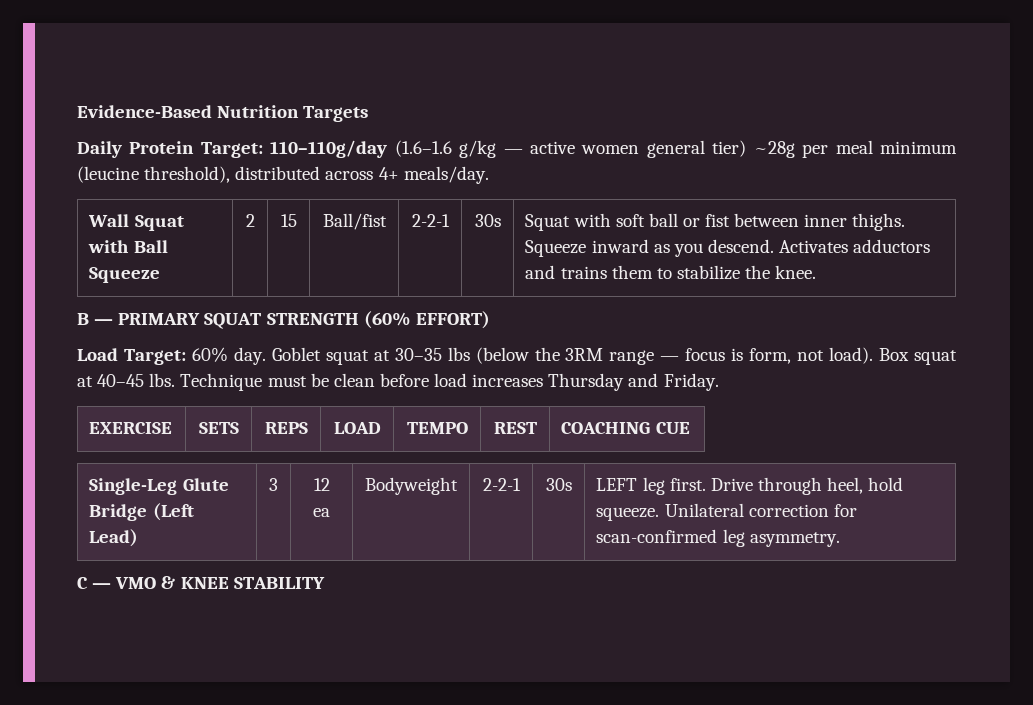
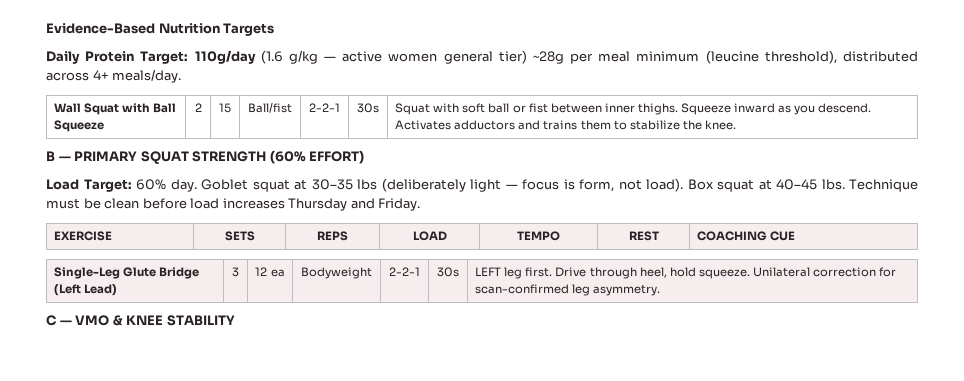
- Daily Protein Target: 110–110g/day (1.6–1.6 g/kg — active women general tier) ~28g per meal minimum (leucine threshold), distributed across 4+ meals/day.
+ Daily Protein Target: 110g/day (1.6 g/kg — active women general tier) ~28g per meal minimum (leucine threshold), distributed across 4+ meals/day.
- Goblet squat at 30–35 lbs (below the 3RM range — focus is form, not load).
+ Goblet squat at 30–35 lbs (deliberately light — focus is form, not load).

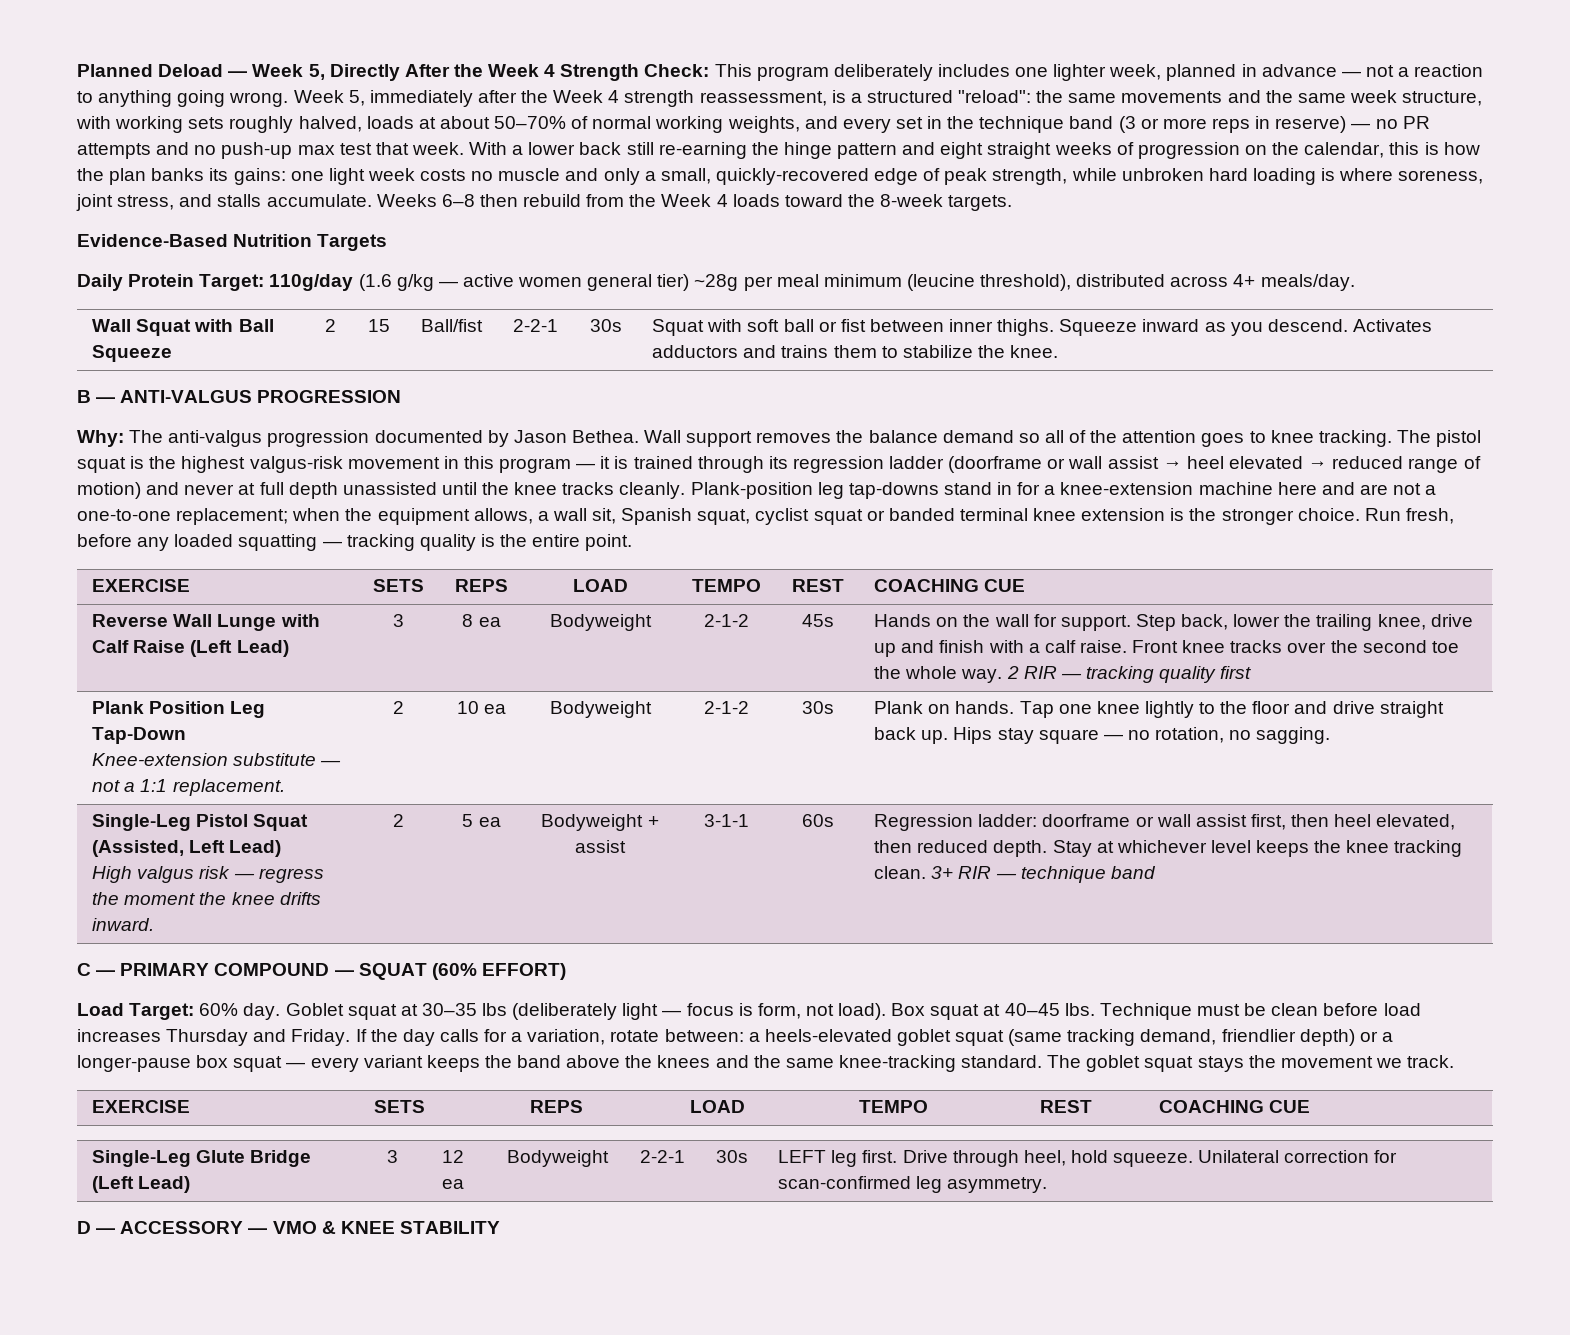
+ Planned Deload — Week 5, Directly After the Week 4 Strength Check: This program deliberately includes one lighter week, planned in advance — not a reaction to anything going wrong. Week 5, immediately after the Week 4 strength reassessment, is a structured "reload": the same movements and the same week structure, with working sets roughly halved, loads at about 50–70% of normal working weights, and every set in the technique band (3 or more reps in reserve) — no PR attempts and no push-up max test that week. With a lower back still re-earning the hinge pattern and eight straight weeks of progression on the calendar, this is how the plan banks its gains: one light week costs no muscle and only a small, quickly-recovered edge of peak strength, while unbroken hard loading is where soreness, joint stress, and stalls accumulate. Weeks 6–8 then rebuild from the Week 4 loads toward the 8-week targets.
- B — PRIMARY SQUAT STRENGTH (60% EFFORT)
+ B — ANTI-VALGUS PROGRESSION
+ Why: The anti-valgus progression documented by Jason Bethea. Wall support removes the balance demand so all of the attention goes to knee tracking. The pistol squat is the highest valgus-risk movement in this program — it is trained through its regression ladder (doorframe or wall assist → heel elevated → reduced range of motion) and never at full depth unassisted until the knee tracks cleanly. Plank-position leg tap-downs stand in for a knee-extension machine here and are not a one-to-one replacement; when the equipment allows, a wall sit, Spanish squat, cyclist squat or banded terminal knee extension is the stronger choice. Run fresh, before any loaded squatting — tracking quality is the entire point.
+ EXERCISE | SETS | REPS | LOAD | TEMPO | REST | COACHING CUE
+ Reverse Wall Lunge with Calf Raise (Left Lead) | 3 | 8 ea | Bodyweight | 2-1-2 | 45s | Hands on the wall for support. Step back, lower the trailing knee, drive up and finish with a calf raise. Front knee tracks over the second toe the whole way. 2 RIR — tracking quality first
+ Plank Position Leg Tap-Down
+ Knee-extension substitute — not a 1:1 replacement. | 2 | 10 ea | Bodyweight | 2-1-2 | 30s | Plank on hands. Tap one knee lightly to the floor and drive straight back up. Hips stay square — no rotation, no sagging.
+ Single-Leg Pistol Squat (Assisted, Left Lead)
+ High valgus risk — regress the moment the knee drifts inward. | 2 | 5 ea | Bodyweight + assist | 3-1-1 | 60s | Regression ladder: doorframe or wall assist first, then heel elevated, then reduced depth. Stay at whichever level keeps the knee tracking clean. 3+ RIR — technique band
+ C — PRIMARY COMPOUND — SQUAT (60% EFFORT)
+ If the day calls for a variation, rotate between: a heels-elevated goblet squat (same tracking demand, friendlier depth) or a longer-pause box squat — every variant keeps the band above the knees and the same knee-tracking standard. The goblet squat stays the movement we track.
- C — VMO & KNEE STABILITY
+ D — ACCESSORY — VMO & KNEE STABILITY

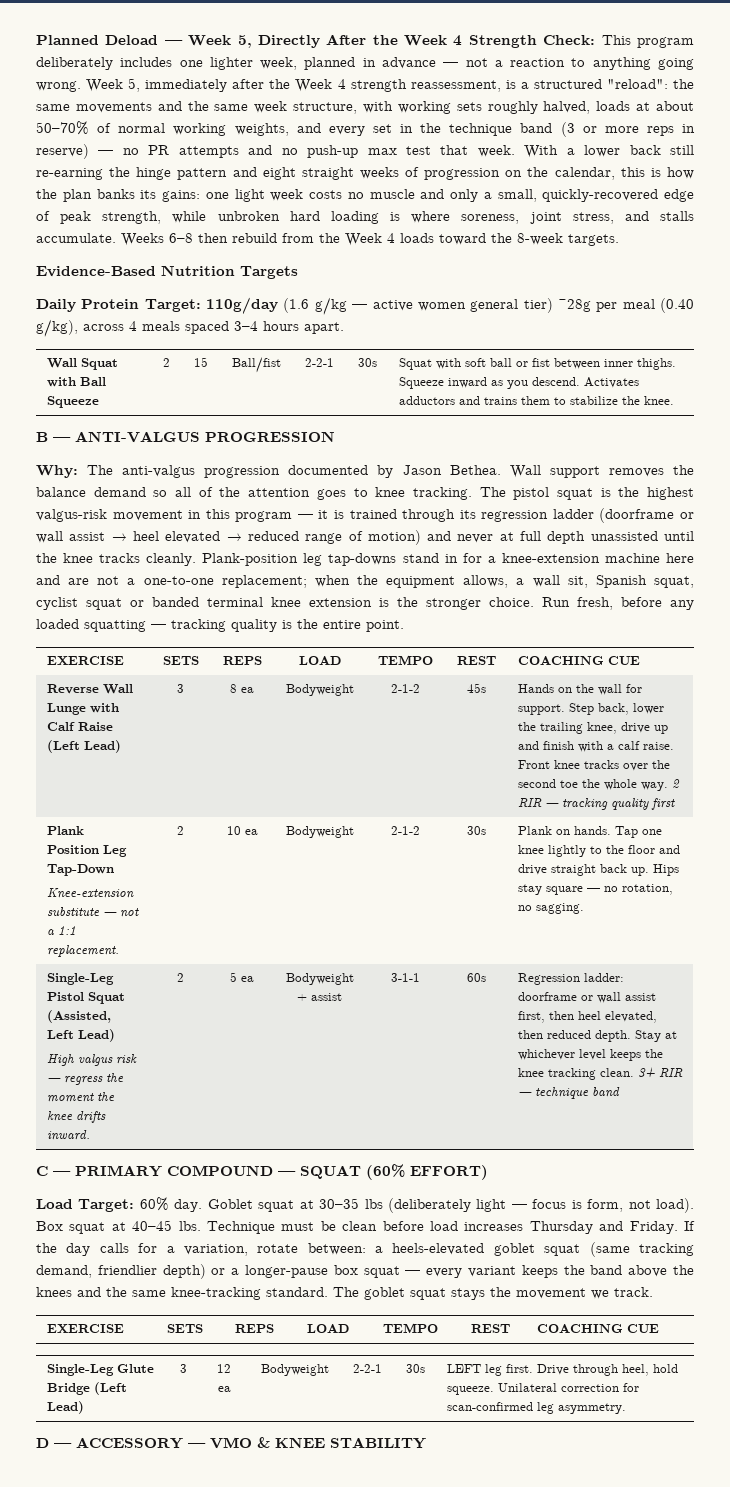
- Daily Protein Target: 110g/day (1.6 g/kg — active women general tier) ~28g per meal minimum (leucine threshold), distributed across 4+ meals/day.
+ Daily Protein Target: 110g/day (1.6 g/kg — active women general tier) ~28g per meal (0.40 g/kg), across 4 meals spaced 3–4 hours apart.

